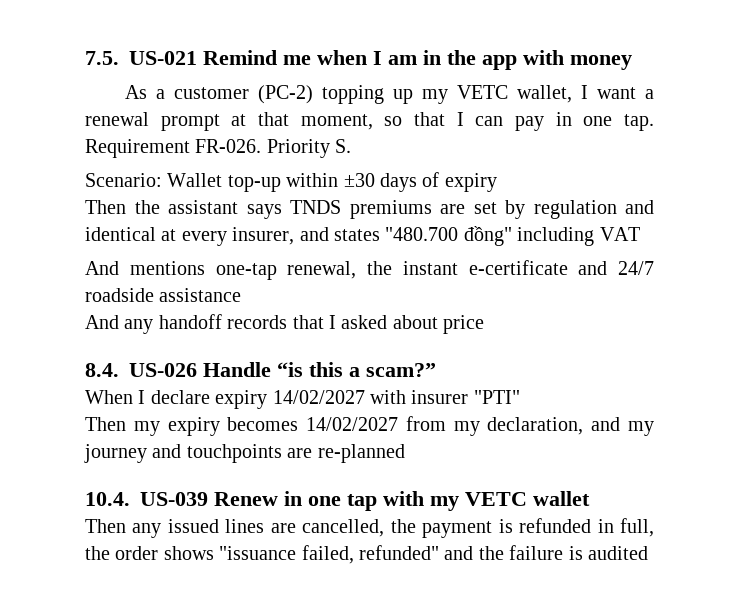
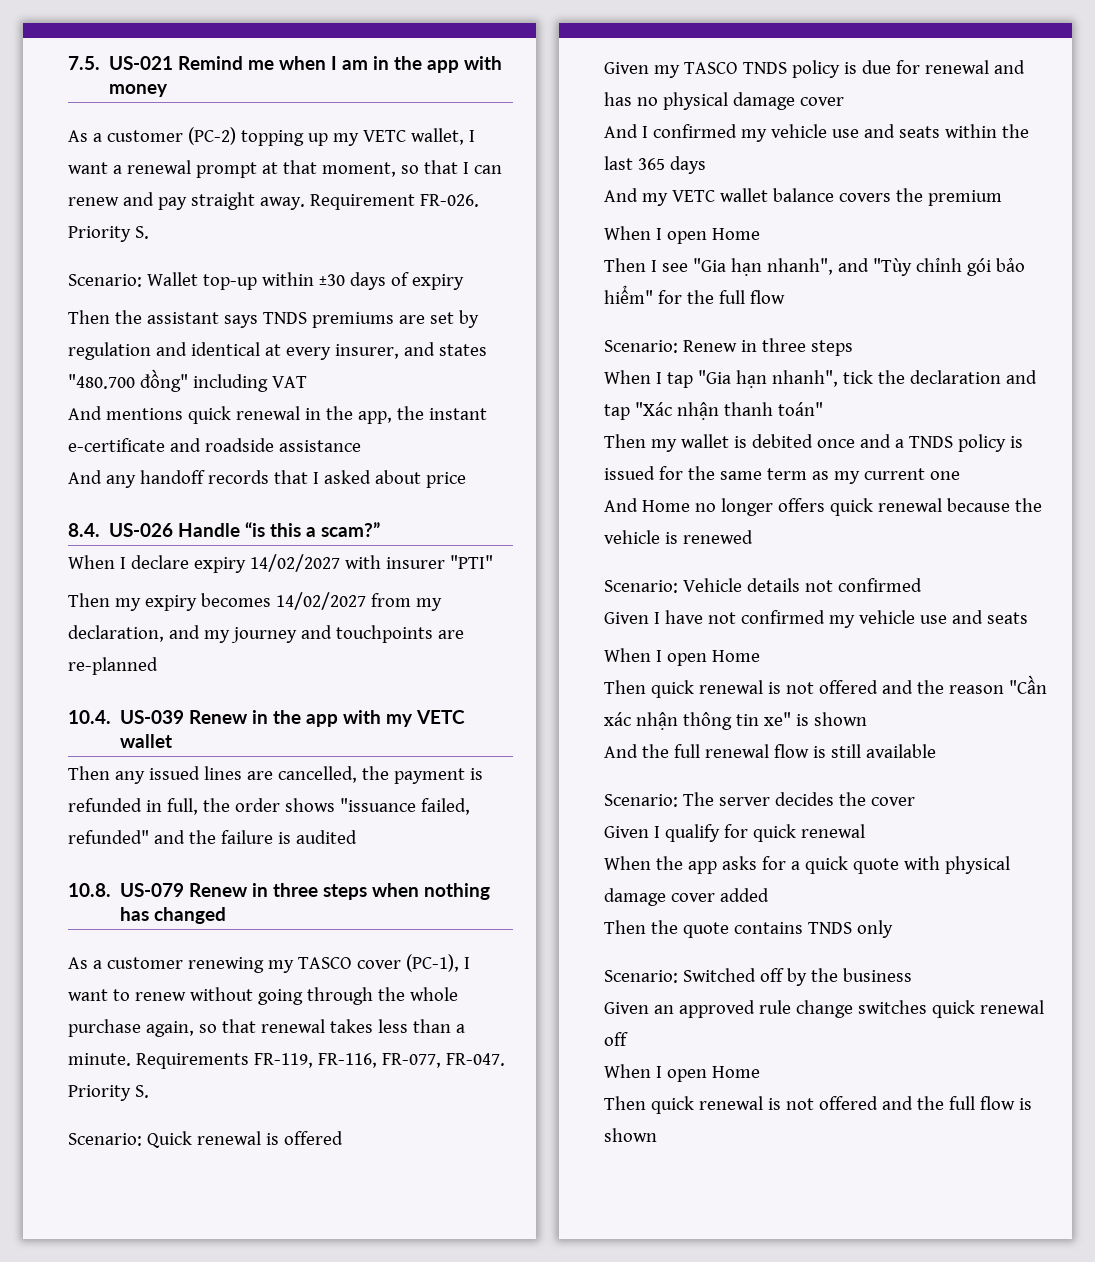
- As a customer (PC-2) topping up my VETC wallet, I want a renewal prompt at that moment, so that I can pay in one tap.
+ As a customer (PC-2) topping up my VETC wallet, I want a renewal prompt at that moment, so that I can renew and pay straight away.
- And mentions one-tap renewal, the instant e-certificate and 24/7 roadside assistance
+ And mentions quick renewal in the app, the instant e-certificate and roadside assistance
- 10.4. US-039 Renew in one tap with my VETC wallet
+ 10.4. US-039 Renew in the app with my VETC wallet
+ 10.8. US-079 Renew in three steps when nothing has changed
+ As a customer renewing my TASCO cover (PC-1), I want to renew without going through the whole purchase again, so that renewal takes less than a minute. Requirements FR-119, FR-116, FR-077, FR-047. Priority S.
+ Scenario: Quick renewal is offered
+ Given my TASCO TNDS policy is due for renewal and has no physical damage cover
+ And I confirmed my vehicle use and seats within the last 365 days
+ And my VETC wallet balance covers the premium
+ When I open Home
+ Then I see "Gia hạn nhanh", and "Tùy chỉnh gói bảo hiểm" for the full flow
+ Scenario: Renew in three steps
+ When I tap "Gia hạn nhanh", tick the declaration and tap "Xác nhận thanh toán"
+ Then my wallet is debited once and a TNDS policy is issued for the same term as my current one
+ And Home no longer offers quick renewal because the vehicle is renewed
+ Scenario: Vehicle details not confirmed
+ Given I have not confirmed my vehicle use and seats
+ When I open Home
+ Then quick renewal is not offered and the reason "Cần xác nhận thông tin xe" is shown
+ And the full renewal flow is still available
+ Scenario: The server decides the cover
+ Given I qualify for quick renewal
+ When the app asks for a quick quote with physical damage cover added
+ Then the quote contains TNDS only
+ Scenario: Switched off by the business
+ Given an approved rule change switches quick renewal off
+ When I open Home
+ Then quick renewal is not offered and the full flow is shown

